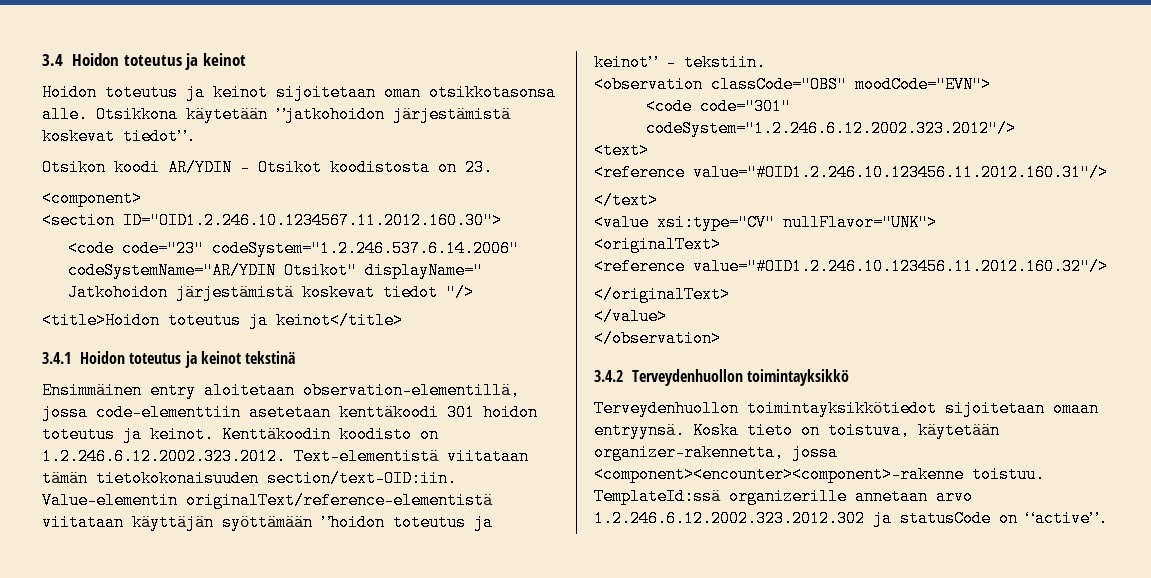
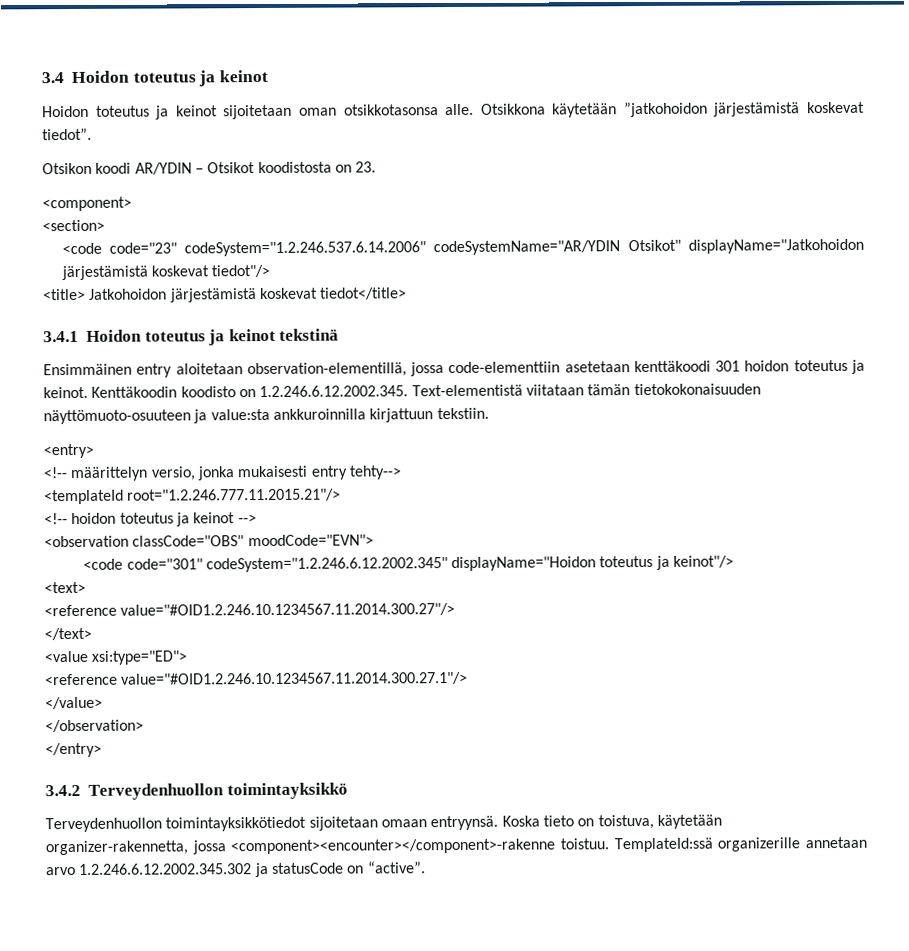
- <section ID="OID1.2.246.10.1234567.11.2012.160.30">
+ <section>
- <code code="23" codeSystem="1.2.246.537.6.14.2006" codeSystemName="AR/YDIN Otsikot" displayName=" Jatkohoidon järjestämistä koskevat tiedot "/>
- <title>Hoidon toteutus ja keinot</title>
+ <code code="23" codeSystem="1.2.246.537.6.14.2006" codeSystemName="AR/YDIN Otsikot" displayName="Jatkohoidon järjestämistä koskevat tiedot"/>
+ <title> Jatkohoidon järjestämistä koskevat tiedot</title>
- Kenttäkoodin koodisto on 1.2.246.6.12.2002.323.2012. Text-elementistä viitataan tämän tietokokonaisuuden section/text-OID:iin. Value-elementin originalText/reference-elementistä viitataan käyttäjän syöttämään ”hoidon toteutus ja keinot” - tekstiin.
+ Kenttäkoodin koodisto on 1.2.246.6.12.2002.345. Text-elementistä viitataan tämän tietokokonaisuuden näyttömuoto-osuuteen ja value:sta ankkuroinnilla kirjattuun tekstiin.
+ <entry>
+ <!-- määrittelyn versio, jonka mukaisesti entry tehty-->
+ <templateId root="1.2.246.777.11.2015.21"/>
+ <!-- hoidon toteutus ja keinot -->
- <code code="301" codeSystem="1.2.246.6.12.2002.323.2012"/>
+ <code code="301" codeSystem="1.2.246.6.12.2002.345" displayName="Hoidon toteutus ja keinot"/>
- <reference value="#OID1.2.246.10.123456.11.2012.160.31"/>
+ <reference value="#OID1.2.246.10.1234567.11.2014.300.27"/>
- <value xsi:type="CV" nullFlavor="UNK">
- <originalText>
- <reference value="#OID1.2.246.10.123456.11.2012.160.32"/>
- </originalText>
+ <value xsi:type="ED">
+ <reference value="#OID1.2.246.10.1234567.11.2014.300.27.1"/>
+ </entry>
- Koska tieto on toistuva, käytetään organizer-rakennetta, jossa <component><encounter><component>-rakenne toistuu.
+ Koska tieto on toistuva, käytetään organizer-rakennetta, jossa <component><encounter></component>-rakenne toistuu.
- TemplateId:ssä organizerille annetaan arvo 1.2.246.6.12.2002.323.2012.302 ja statusCode on “active”.
+ TemplateId:ssä organizerille annetaan arvo 1.2.246.6.12.2002.345.302 ja statusCode on “active”.

